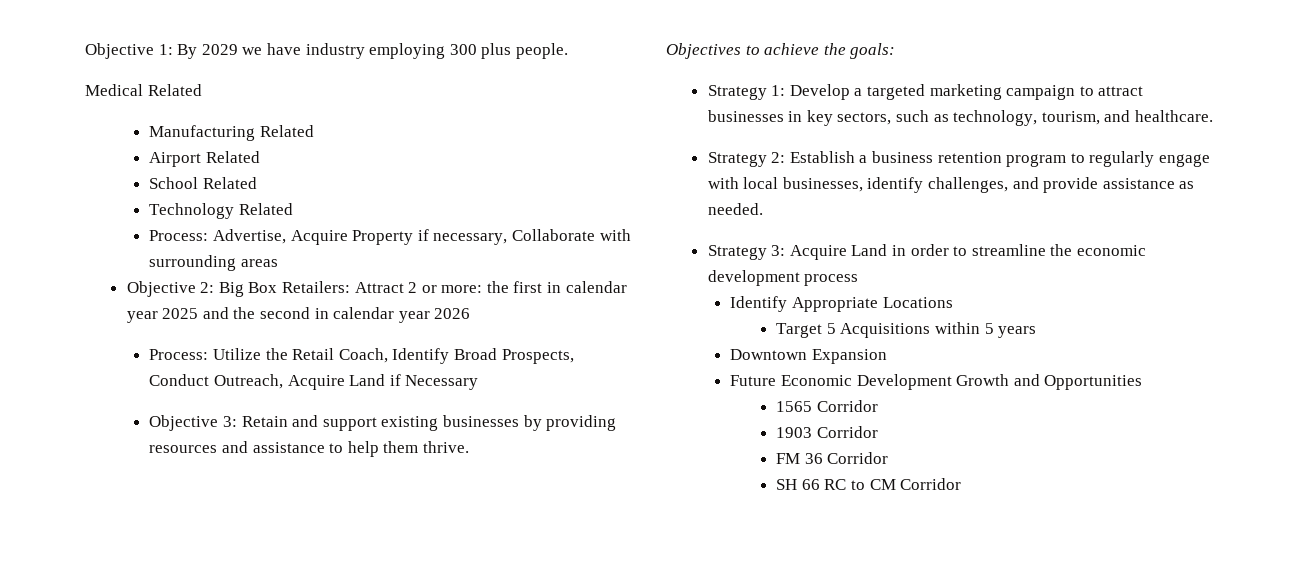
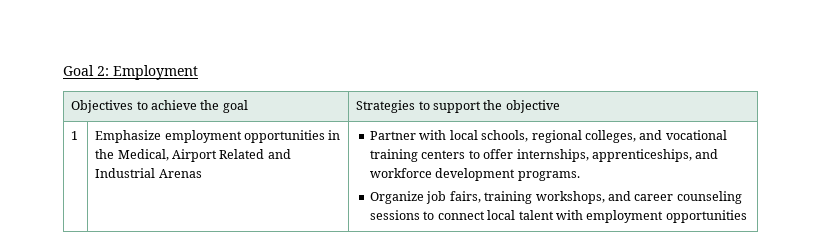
- Objective 1: By 2029 we have industry employing 300 plus people.
- Medical Related
- Manufacturing Related
- Airport Related
- School Related
- Technology Related
- Process: Advertise, Acquire Property if necessary, Collaborate with surrounding areas
- Objective 2: Big Box Retailers: Attract 2 or more: the first in calendar year 2025 and the second in calendar year 2026
- Process: Utilize the Retail Coach, Identify Broad Prospects, Conduct Outreach, Acquire Land if Necessary
- Objective 3: Retain and support existing businesses by providing resources and assistance to help them thrive.
- Objectives to achieve the goals:
- Strategy 1: Develop a targeted marketing campaign to attract businesses in key sectors, such as technology, tourism, and healthcare.
- Strategy 2: Establish a business retention program to regularly engage with local businesses, identify challenges, and provide assistance as needed.
- Strategy 3: Acquire Land in order to streamline the economic development process
- Identify Appropriate Locations
- Target 5 Acquisitions within 5 years
- Downtown Expansion
- Future Economic Development Growth and Opportunities
- 1565 Corridor
- 1903 Corridor
- FM 36 Corridor
- SH 66 RC to CM Corridor
+ Goal 2: Employment
+ Objectives to achieve the goal | Strategies to support the objective
+ 1 | Emphasize employment opportunities in the Medical, Airport Related and Industrial Arenas | Partner with local schools, regional colleges, and vocational training centers to offer internships, apprenticeships, and workforce development programs.
+ Organize job fairs, training workshops, and career counseling sessions to connect local talent with employment opportunities

